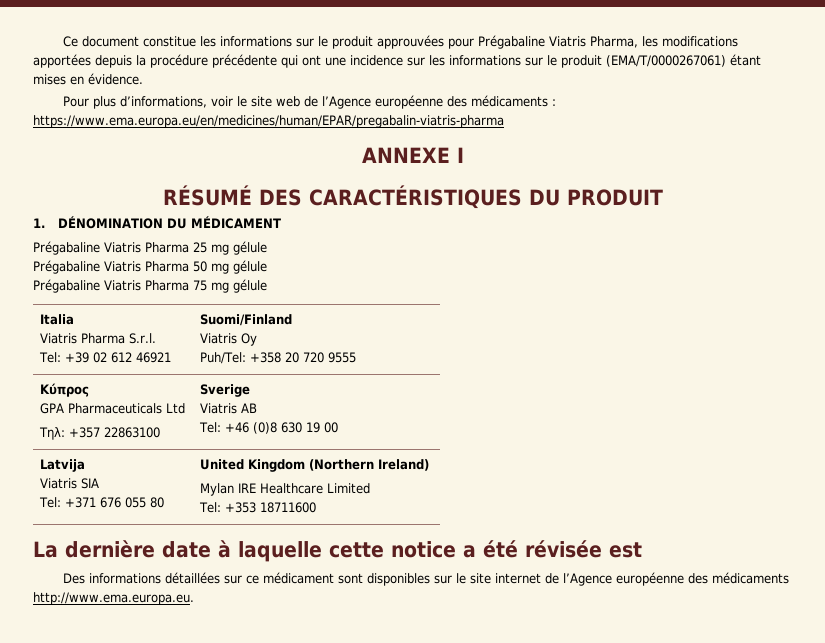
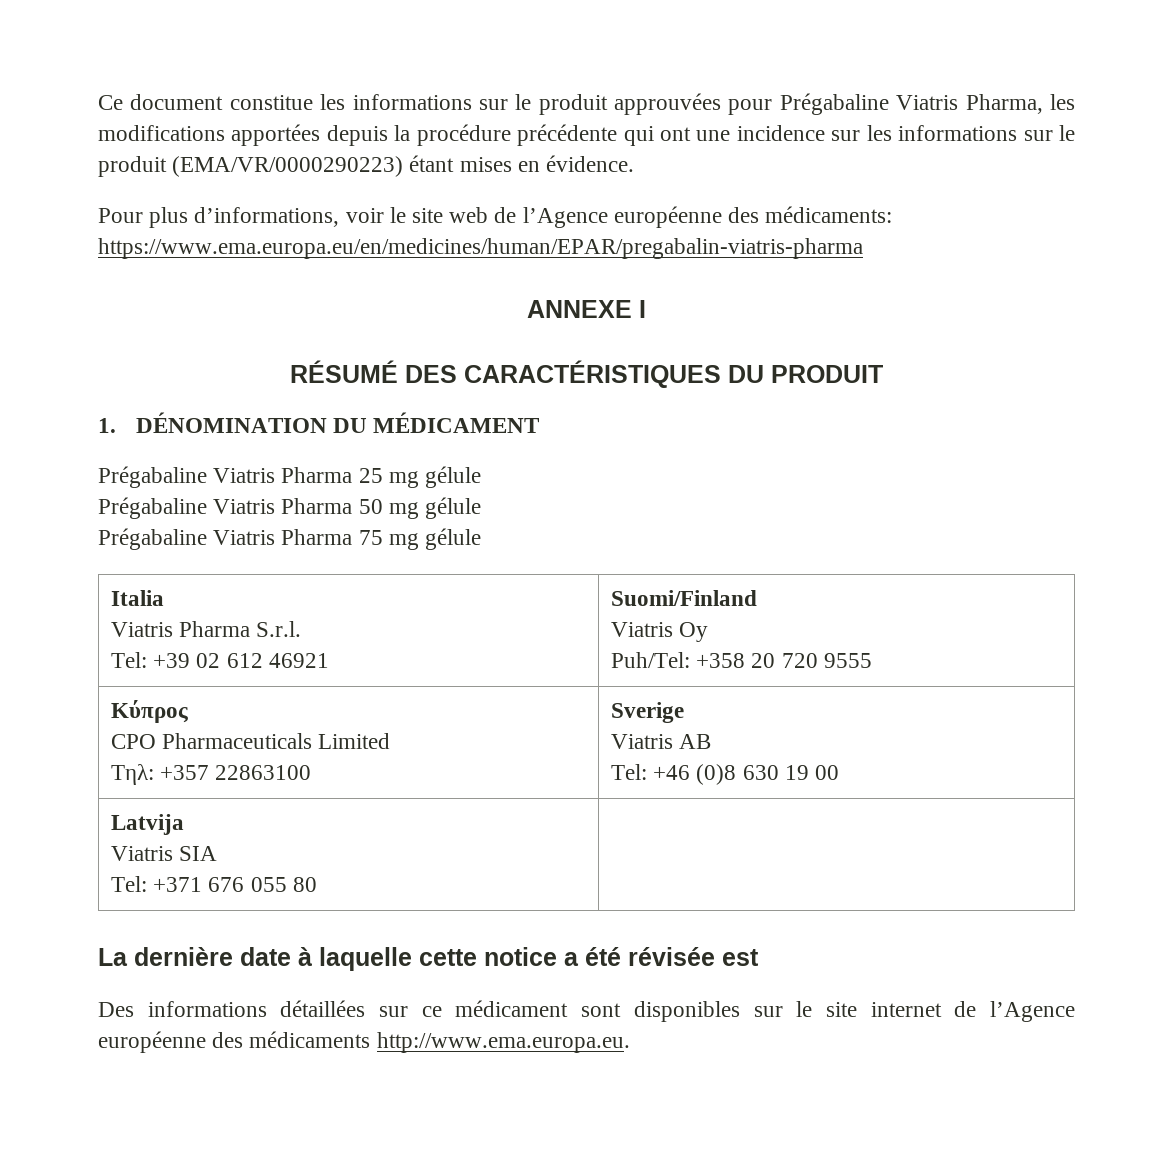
- Ce document constitue les informations sur le produit approuvées pour Prégabaline Viatris Pharma, les modifications apportées depuis la procédure précédente qui ont une incidence sur les informations sur le produit (EMA/T/0000267061) étant mises en évidence.
+ Ce document constitue les informations sur le produit approuvées pour Prégabaline Viatris Pharma, les modifications apportées depuis la procédure précédente qui ont une incidence sur les informations sur le produit (EMA/VR/0000290223) étant mises en évidence.
- Pour plus d’informations, voir le site web de l’Agence européenne des médicaments : https://www.ema.europa.eu/en/medicines/human/EPAR/pregabalin-viatris-pharma
+ Pour plus d’informations, voir le site web de l’Agence européenne des médicaments: https://www.ema.europa.eu/en/medicines/human/EPAR/pregabalin-viatris-pharma
  Κύπρος
- GPA Pharmaceuticals Ltd
+ CPO Pharmaceuticals Limited
  Latvija
  Viatris SIA
- Tel: +371 676 055 80 | United Kingdom (Northern Ireland)
- Mylan IRE Healthcare Limited
- Tel: +353 18711600
+ Tel: +371 676 055 80 |

